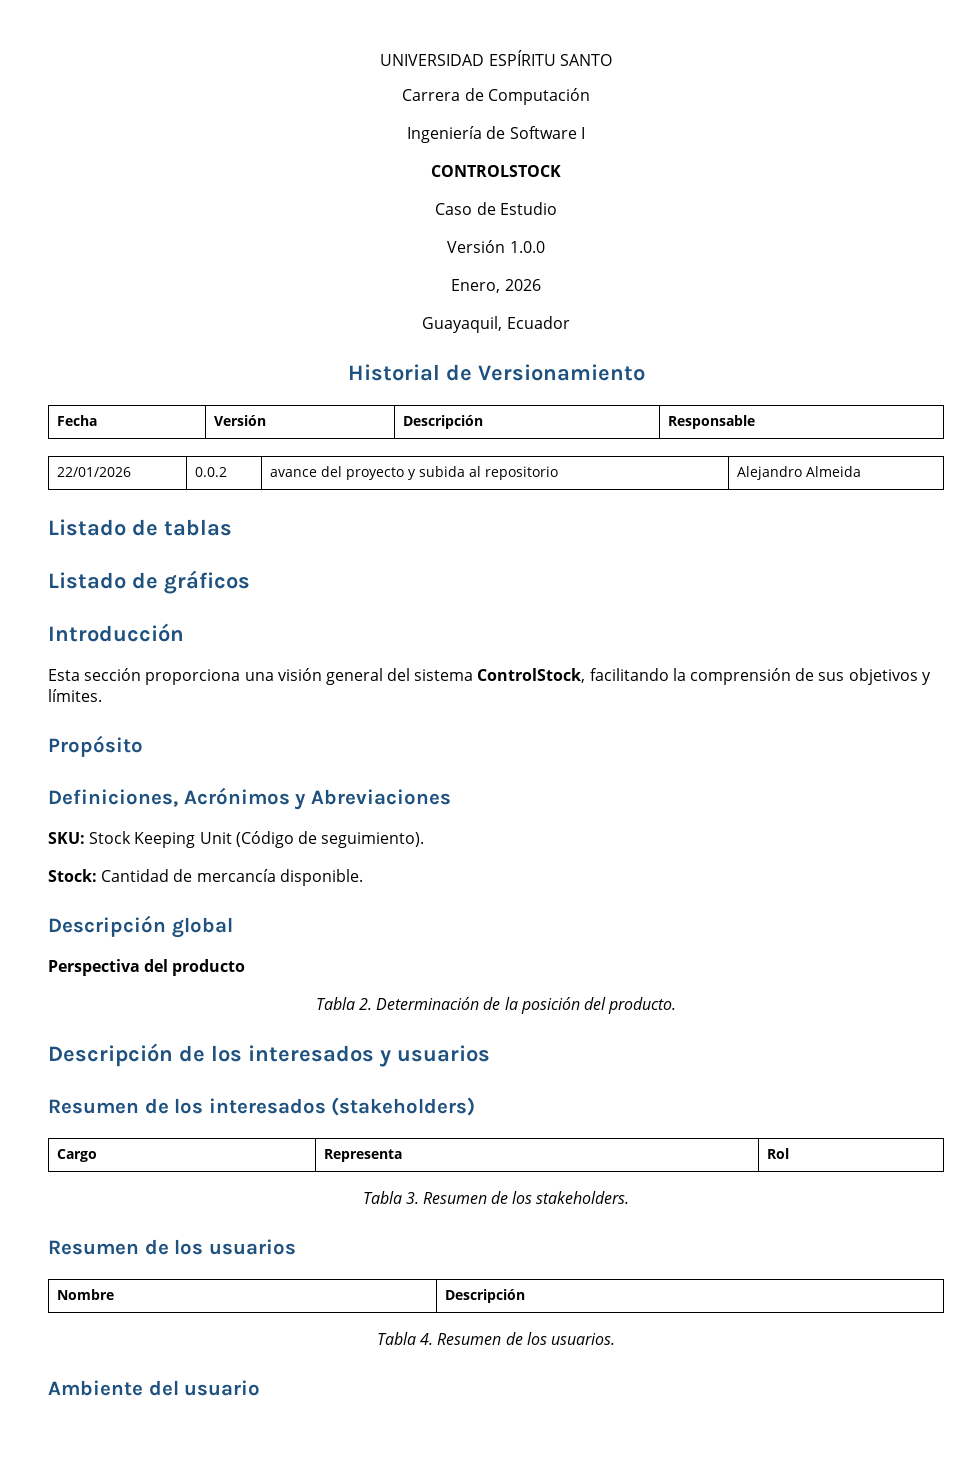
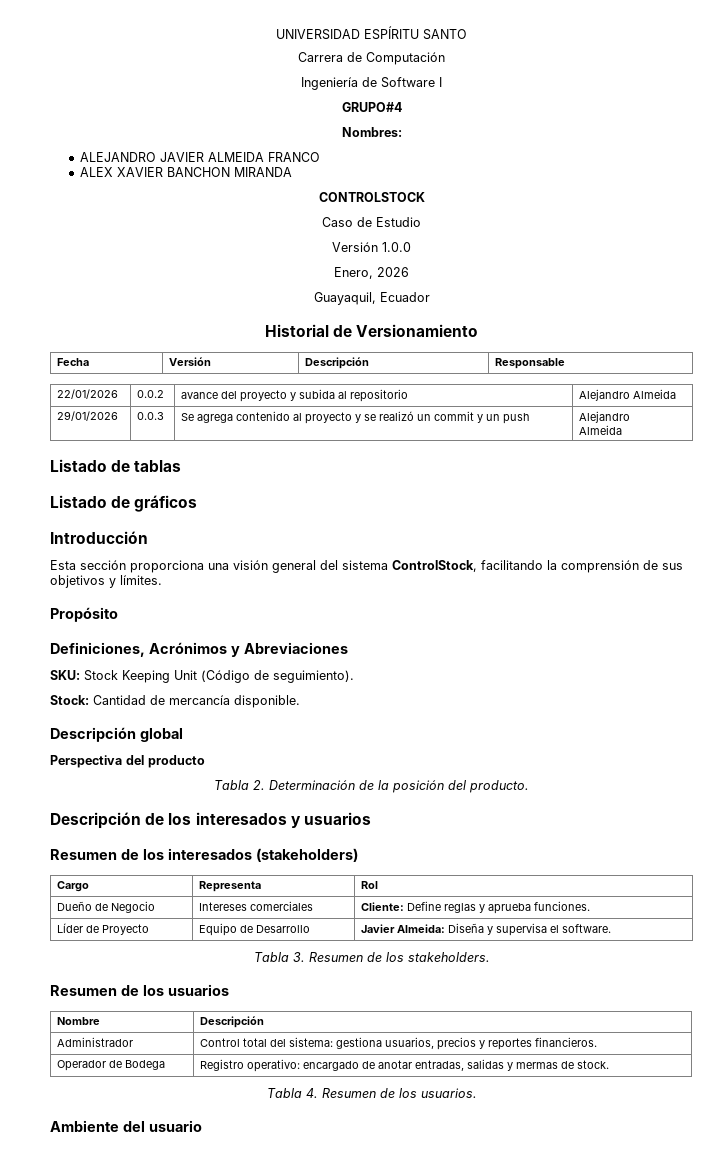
+ GRUPO#4
+ Nombres:
+ ALEJANDRO JAVIER ALMEIDA FRANCO
+ ALEX XAVIER BANCHON MIRANDA
+ 29/01/2026 | 0.0.3 | Se agrega contenido al proyecto y se realizó un commit y un push | Alejandro
+ Almeida
+ Dueño de Negocio | Intereses comerciales | Cliente: Define reglas y aprueba funciones.
+ Líder de Proyecto | Equipo de Desarrollo | Javier Almeida: Diseña y supervisa el software.
+ Administrador | Control total del sistema: gestiona usuarios, precios y reportes financieros.
+ Operador de Bodega | Registro operativo: encargado de anotar entradas, salidas y mermas de stock.

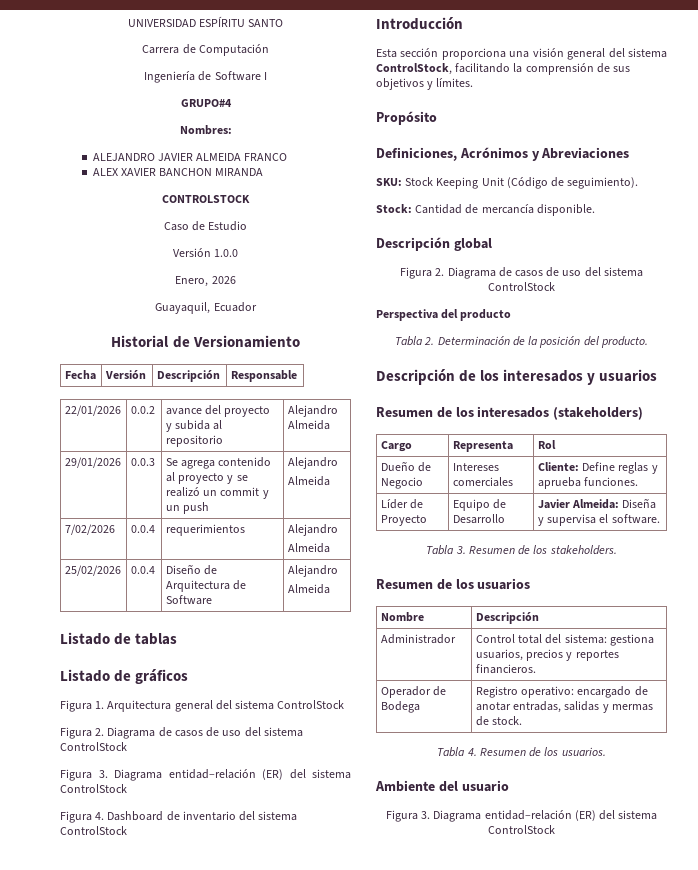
+ 7/02/2026 | 0.0.4 | requerimientos | Alejandro
+ Almeida
+ 25/02/2026 | 0.0.4 | Diseño de Arquitectura de Software | Alejandro
+ Almeida
+ Figura 1. Arquitectura general del sistema ControlStock
+ Figura 2. Diagrama de casos de uso del sistema ControlStock
+ Figura 3. Diagrama entidad–relación (ER) del sistema ControlStock
+ Figura 4. Dashboard de inventario del sistema ControlStock
  Descripción global
+ Figura 2. Diagrama de casos de uso del sistema ControlStock
  Ambiente del usuario
+ Figura 3. Diagrama entidad–relación (ER) del sistema ControlStock

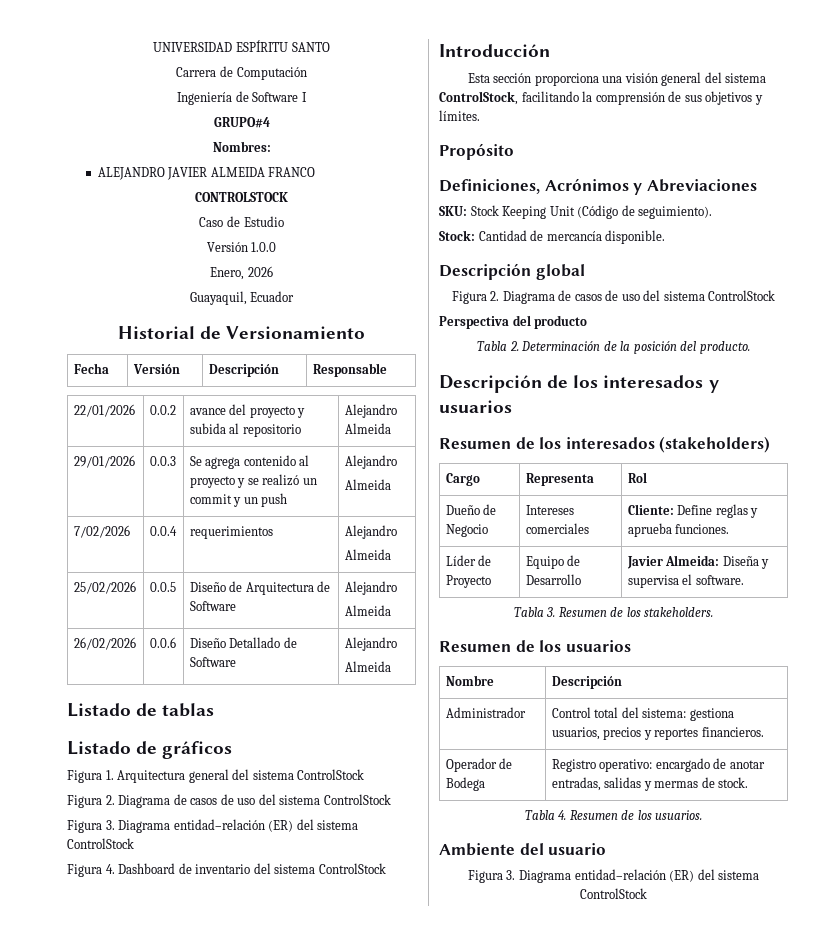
- ALEX XAVIER BANCHON MIRANDA
- 25/02/2026 | 0.0.4 | Diseño de Arquitectura de Software | Alejandro
+ 25/02/2026 | 0.0.5 | Diseño de Arquitectura de Software | Alejandro
+ 26/02/2026 | 0.0.6 | Diseño Detallado de Software | Alejandro
+ Almeida

